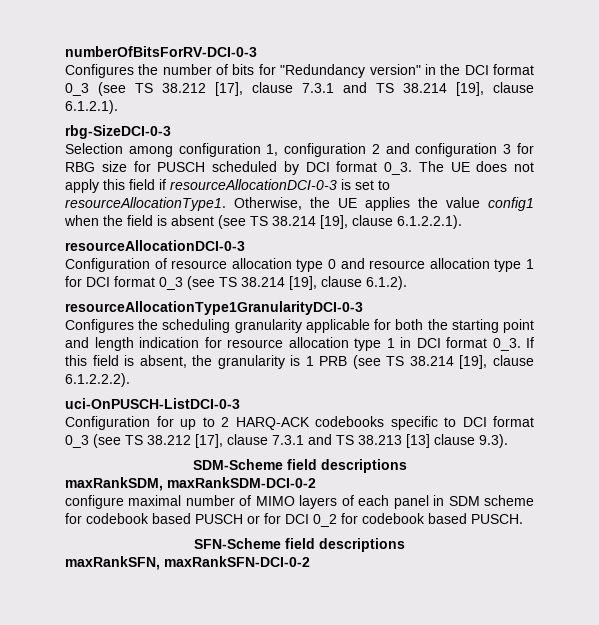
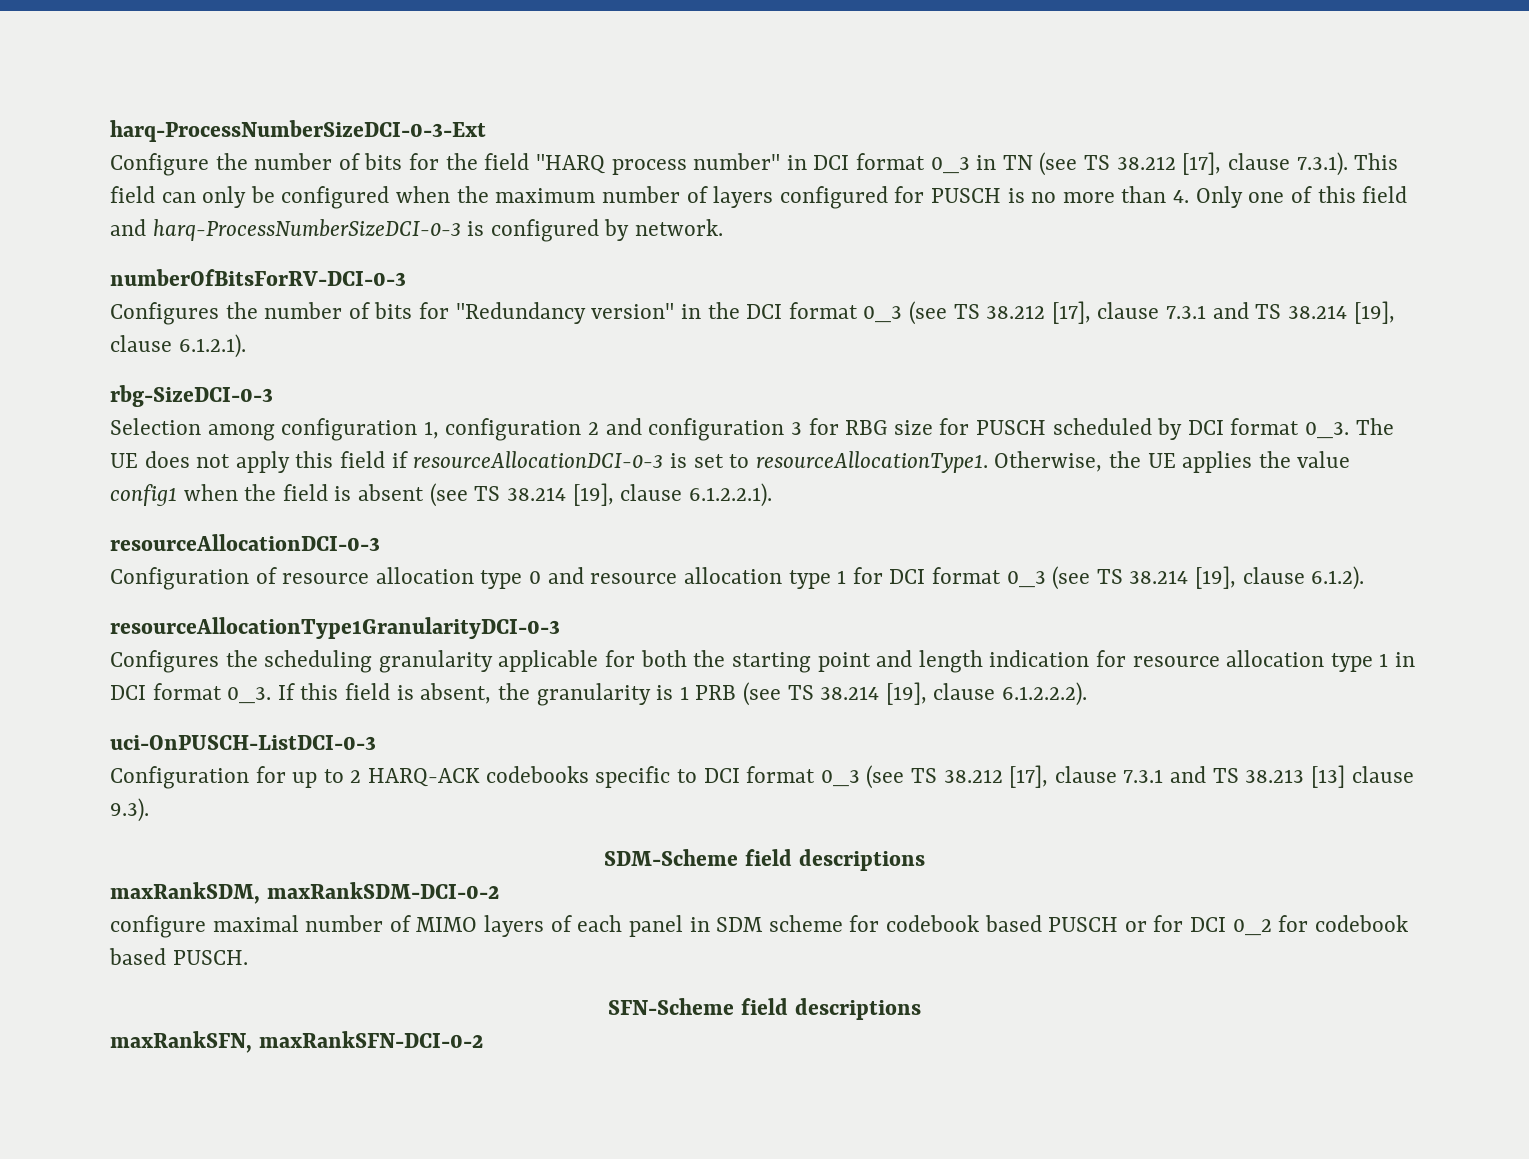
+ harq-ProcessNumberSizeDCI-0-3-Ext
+ Configure the number of bits for the field "HARQ process number" in DCI format 0_3 in TN (see TS 38.212 [17], clause 7.3.1). This field can only be configured when the maximum number of layers configured for PUSCH is no more than 4. Only one of this field and harq-ProcessNumberSizeDCI-0-3 is configured by network.

